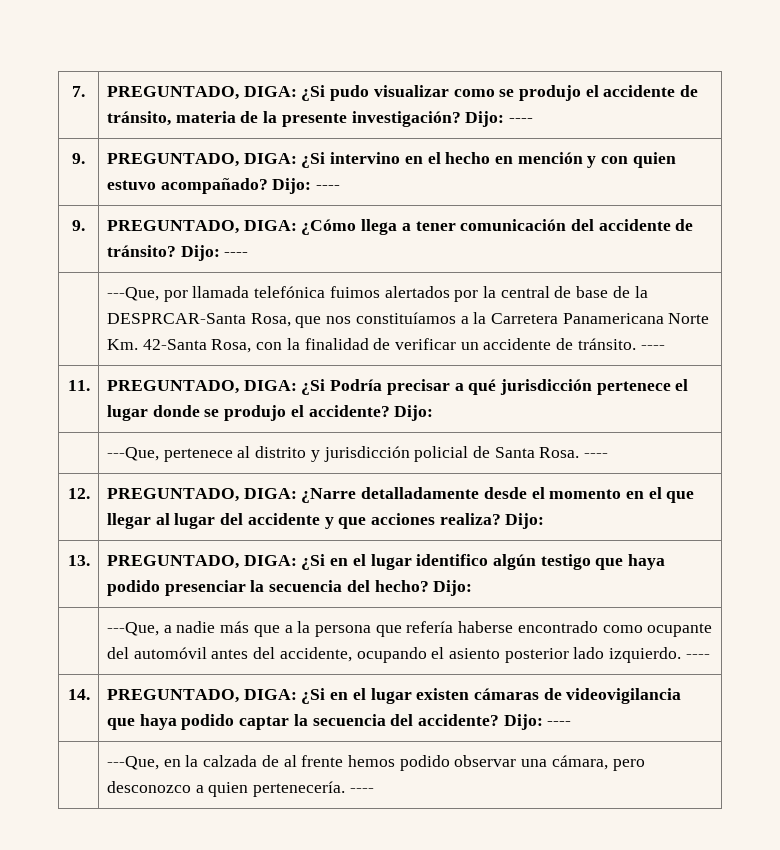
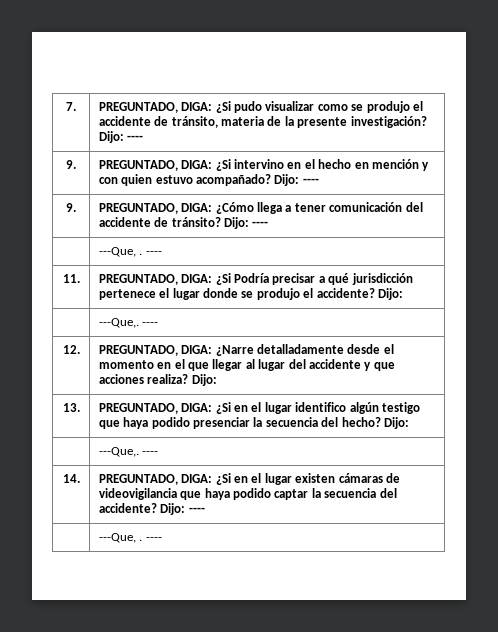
  9. | PREGUNTADO, DIGA: ¿Cómo llega a tener comunicación del accidente de tránsito? Dijo: ----
- | ---Que, por llamada telefónica fuimos alertados por la central de base de la DESPRCAR-Santa Rosa, que nos constituíamos a la Carretera Panamericana Norte Km. 42-Santa Rosa, con la finalidad de verificar un accidente de tránsito. ----
+ | ---Que, . ----
  11. | PREGUNTADO, DIGA: ¿Si Podría precisar a qué jurisdicción pertenece el lugar donde se produjo el accidente? Dijo:
- | ---Que, pertenece al distrito y jurisdicción policial de Santa Rosa. ----
+ | ---Que,. ----
  13. | PREGUNTADO, DIGA: ¿Si en el lugar identifico algún testigo que haya podido presenciar la secuencia del hecho? Dijo:
- | ---Que, a nadie más que a la persona que refería haberse encontrado como ocupante del automóvil antes del accidente, ocupando el asiento posterior lado izquierdo. ----
+ | ---Que,. ----
  14. | PREGUNTADO, DIGA: ¿Si en el lugar existen cámaras de videovigilancia que haya podido captar la secuencia del accidente? Dijo: ----
- | ---Que, en la calzada de al frente hemos podido observar una cámara, pero desconozco a quien pertenecería. ----
+ | ---Que, . ----

